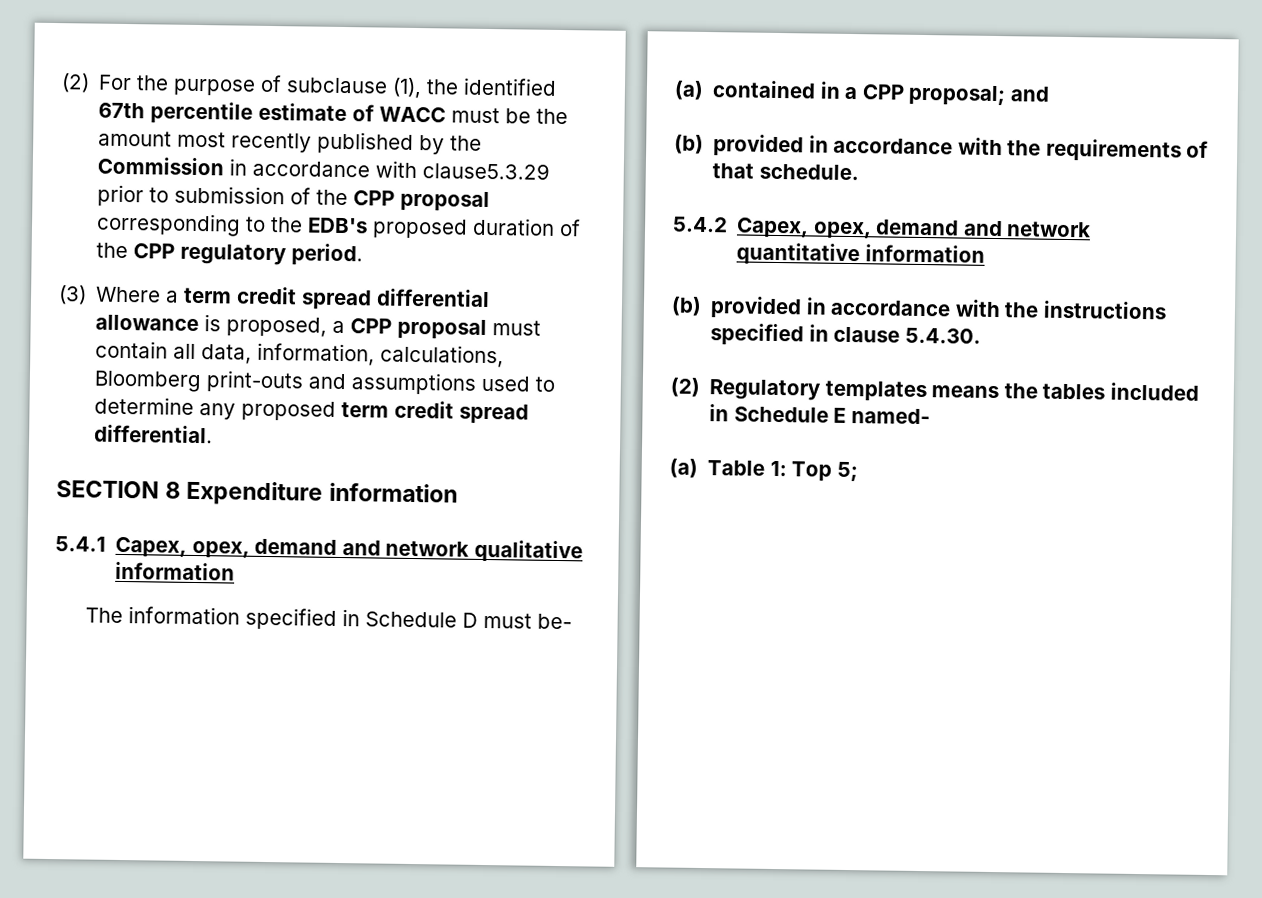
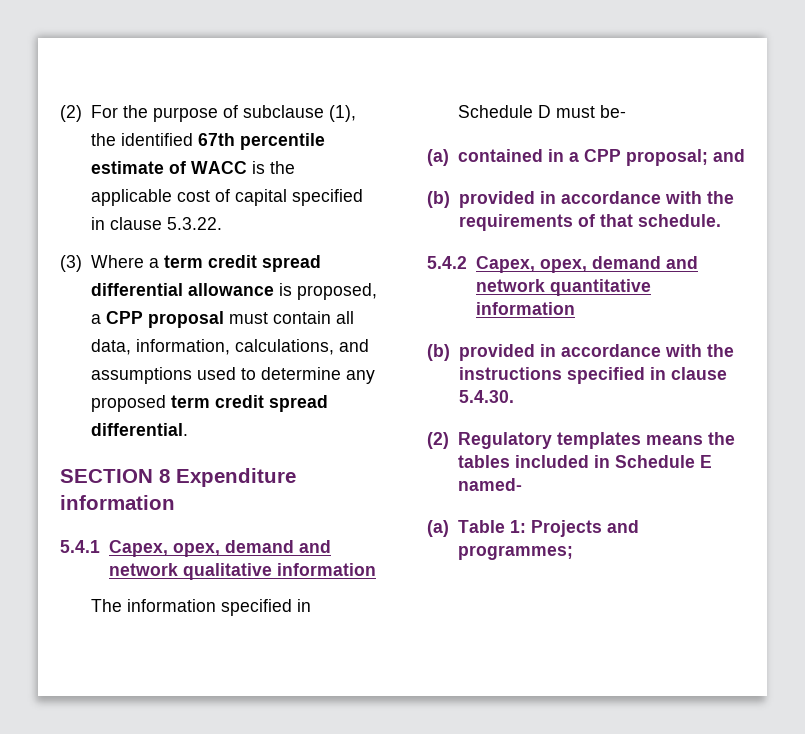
- (2) For the purpose of subclause (1), the identified 67th percentile estimate of WACC must be the amount most recently published by the Commission in accordance with clause5.3.29 prior to submission of the CPP proposal corresponding to the EDB's proposed duration of the CPP regulatory period.
+ (2) For the purpose of subclause (1), the identified 67th percentile estimate of WACC is the applicable cost of capital specified in clause 5.3.22.
- (3) Where a term credit spread differential allowance is proposed, a CPP proposal must contain all data, information, calculations, Bloomberg print-outs and assumptions used to determine any proposed term credit spread differential.
+ (3) Where a term credit spread differential allowance is proposed, a CPP proposal must contain all data, information, calculations, and assumptions used to determine any proposed term credit spread differential.
- (a) Table 1: Top 5;
+ (a) Table 1: Projects and programmes;

